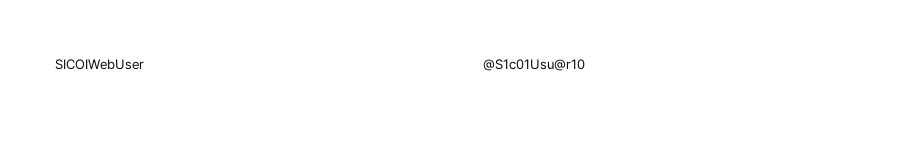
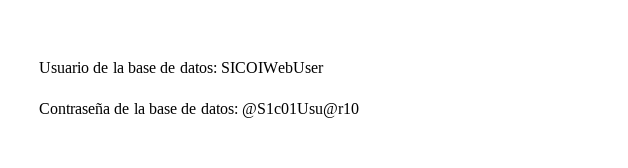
- SICOIWebUser
- @S1c01Usu@r10
+ Usuario de la base de datos: SICOIWebUser
+ Contraseña de la base de datos: @S1c01Usu@r10

